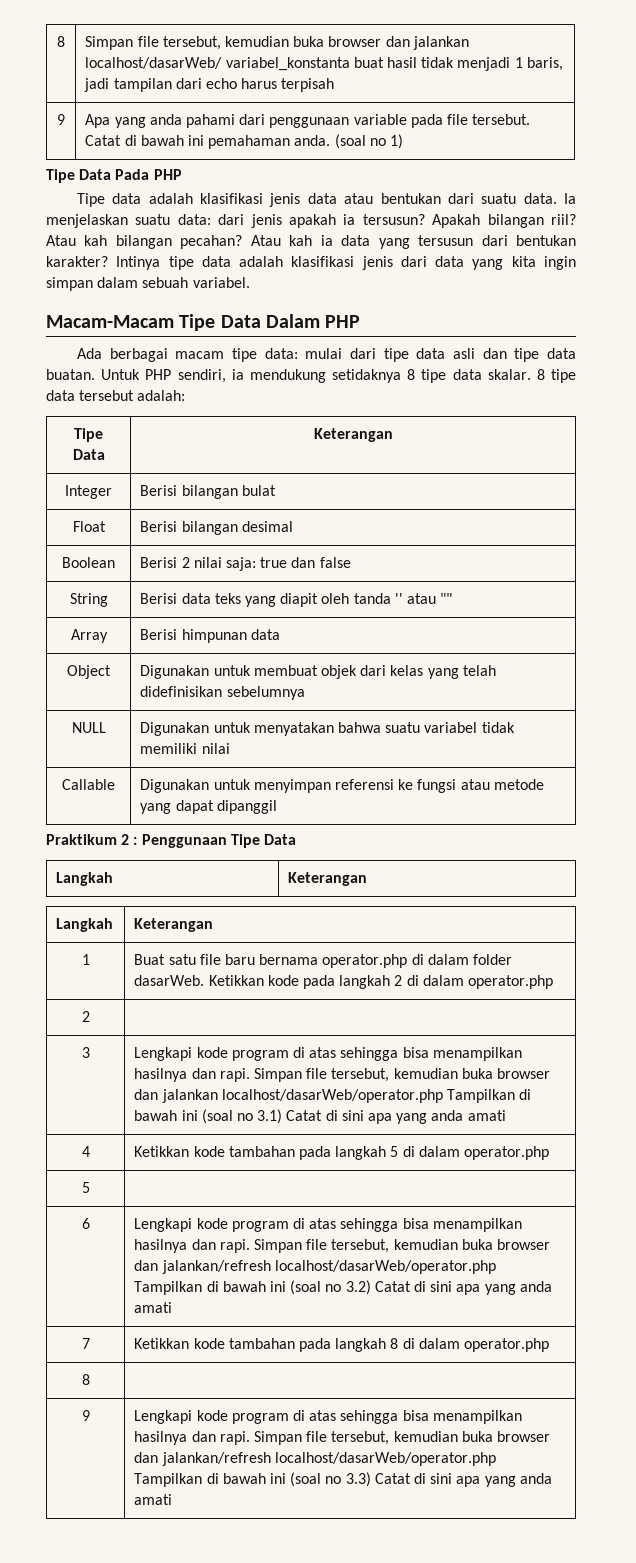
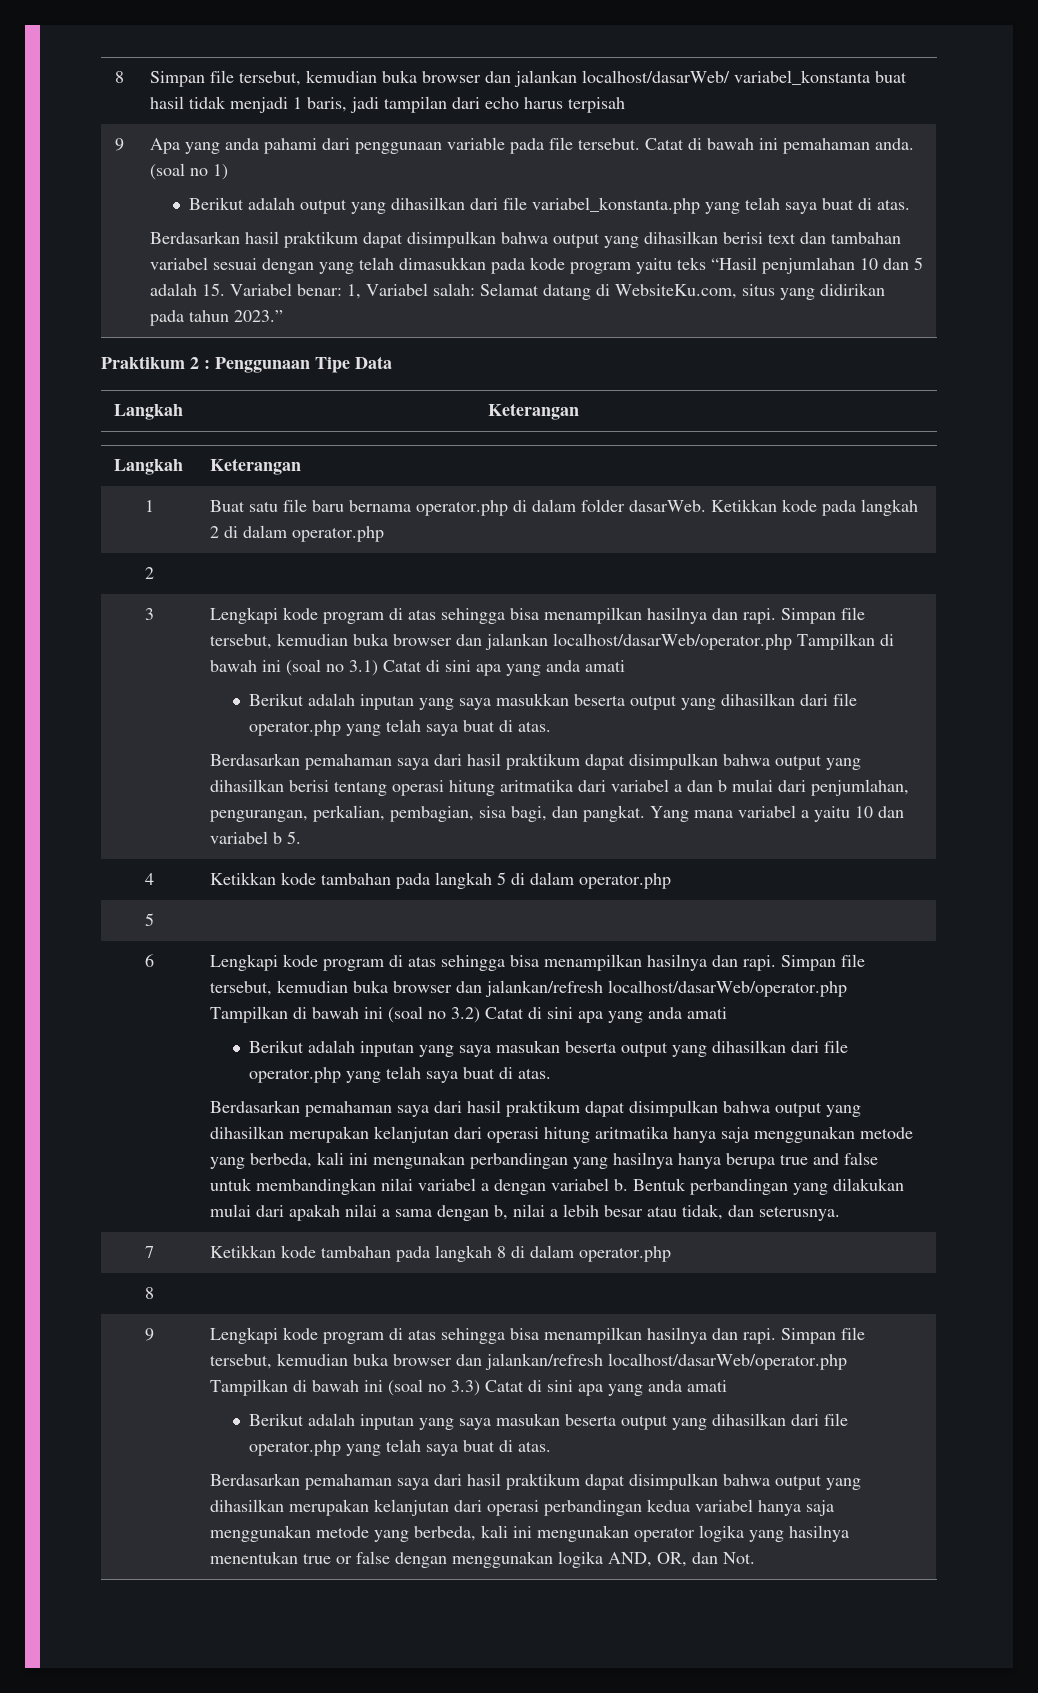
- Tipe Data Pada PHP
- Tipe data adalah klasifikasi jenis data atau bentukan dari suatu data. Ia menjelaskan suatu data: dari jenis apakah ia tersusun? Apakah bilangan riil? Atau kah bilangan pecahan? Atau kah ia data yang tersusun dari bentukan karakter? Intinya tipe data adalah klasifikasi jenis dari data yang kita ingin simpan dalam sebuah variabel.
- Macam-Macam Tipe Data Dalam PHP
- Ada berbagai macam tipe data: mulai dari tipe data asli dan tipe data buatan. Untuk PHP sendiri, ia mendukung setidaknya 8 tipe data skalar. 8 tipe data tersebut adalah:
- Tipe Data | Keterangan
- Integer | Berisi bilangan bulat
- Float | Berisi bilangan desimal
- Boolean | Berisi 2 nilai saja: true dan false
- String | Berisi data teks yang diapit oleh tanda '' atau ""
- Array | Berisi himpunan data
- Object | Digunakan untuk membuat objek dari kelas yang telah didefinisikan sebelumnya
- NULL | Digunakan untuk menyatakan bahwa suatu variabel tidak memiliki nilai
- Callable | Digunakan untuk menyimpan referensi ke fungsi atau metode yang dapat dipanggil
+ Berikut adalah output yang dihasilkan dari file variabel_konstanta.php yang telah saya buat di atas.
+ Berdasarkan hasil praktikum dapat disimpulkan bahwa output yang dihasilkan berisi text dan tambahan variabel sesuai dengan yang telah dimasukkan pada kode program yaitu teks “Hasil penjumlahan 10 dan 5 adalah 15. Variabel benar: 1, Variabel salah: Selamat datang di WebsiteKu.com, situs yang didirikan pada tahun 2023.”
+ Berikut adalah inputan yang saya masukkan beserta output yang dihasilkan dari file operator.php yang telah saya buat di atas.
+ Berdasarkan pemahaman saya dari hasil praktikum dapat disimpulkan bahwa output yang dihasilkan berisi tentang operasi hitung aritmatika dari variabel a dan b mulai dari penjumlahan, pengurangan, perkalian, pembagian, sisa bagi, dan pangkat. Yang mana variabel a yaitu 10 dan variabel b 5.
  Simpan file tersebut, kemudian buka browser dan jalankan/refresh localhost/dasarWeb/operator.php Tampilkan di bawah ini (soal no 3.2) Catat di sini apa yang anda amati
+ Berikut adalah inputan yang saya masukan beserta output yang dihasilkan dari file operator.php yang telah saya buat di atas.
+ Berdasarkan pemahaman saya dari hasil praktikum dapat disimpulkan bahwa output yang dihasilkan merupakan kelanjutan dari operasi hitung aritmatika hanya saja menggunakan metode yang berbeda, kali ini mengunakan perbandingan yang hasilnya hanya berupa true and false untuk membandingkan nilai variabel a dengan variabel b. Bentuk perbandingan yang dilakukan mulai dari apakah nilai a sama dengan b, nilai a lebih besar atau tidak, dan seterusnya.
  Simpan file tersebut, kemudian buka browser dan jalankan/refresh localhost/dasarWeb/operator.php Tampilkan di bawah ini (soal no 3.3) Catat di sini apa yang anda amati
+ Berikut adalah inputan yang saya masukan beserta output yang dihasilkan dari file operator.php yang telah saya buat di atas.
+ Berdasarkan pemahaman saya dari hasil praktikum dapat disimpulkan bahwa output yang dihasilkan merupakan kelanjutan dari operasi perbandingan kedua variabel hanya saja menggunakan metode yang berbeda, kali ini mengunakan operator logika yang hasilnya menentukan true or false dengan menggunakan logika AND, OR, dan Not.

